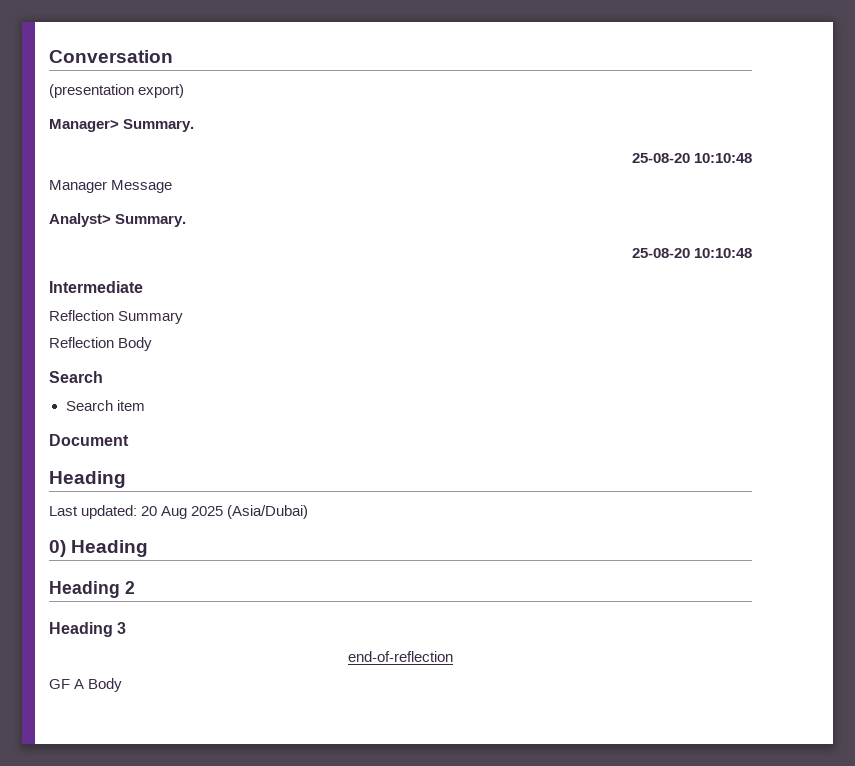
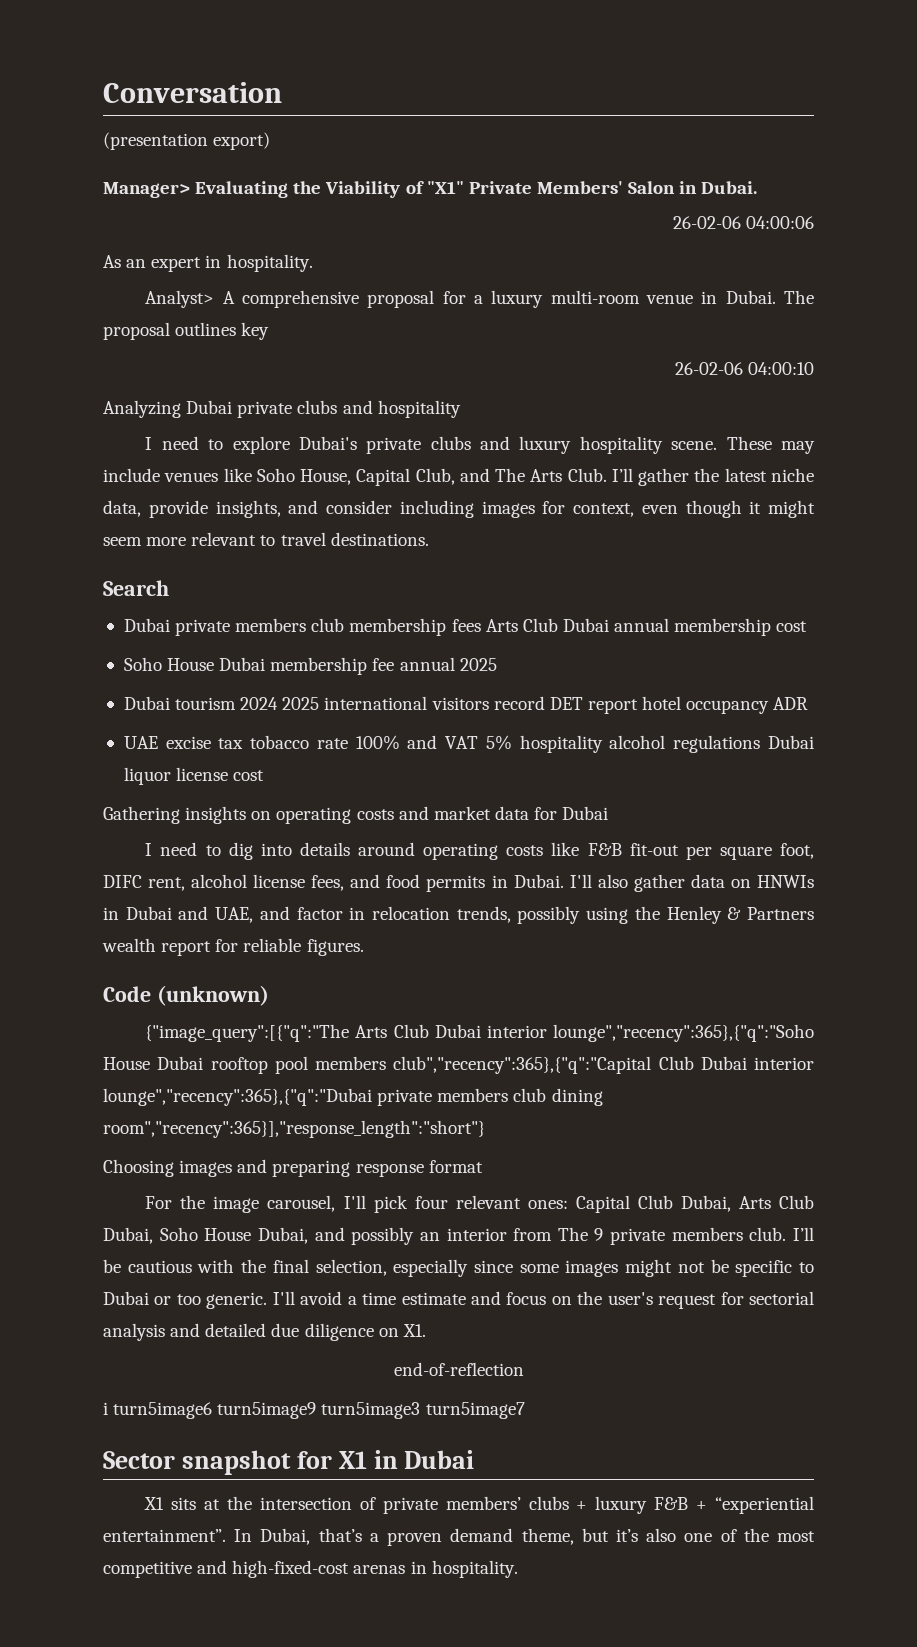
- Manager> Summary.
- 25-08-20 10:10:48
- Manager Message
- Analyst> Summary.
- 25-08-20 10:10:48
- Intermediate
- Reflection Summary
- Reflection Body
+ Manager> Evaluating the Viability of "X1" Private Members' Salon in Dubai.
+ 26-02-06 04:00:06
+ As an expert in hospitality.
+ Analyst> A comprehensive proposal for a luxury multi-room venue in Dubai. The proposal outlines key
+ 26-02-06 04:00:10
+ Analyzing Dubai private clubs and hospitality
+ I need to explore Dubai's private clubs and luxury hospitality scene. These may include venues like Soho House, Capital Club, and The Arts Club. I’ll gather the latest niche data, provide insights, and consider including images for context, even though it might seem more relevant to travel destinations.
  Search
- Search item
- Document
- Heading
- Last updated: 20 Aug 2025 (Asia/Dubai)
- 0) Heading
- Heading 2
- Heading 3
+ Dubai private members club membership fees Arts Club Dubai annual membership cost
+ Soho House Dubai membership fee annual 2025
+ Dubai tourism 2024 2025 international visitors record DET report hotel occupancy ADR
+ UAE excise tax tobacco rate 100% and VAT 5% hospitality alcohol regulations Dubai liquor license cost
+ Gathering insights on operating costs and market data for Dubai
+ I need to dig into details around operating costs like F&B fit-out per square foot, DIFC rent, alcohol license fees, and food permits in Dubai. I'll also gather data on HNWIs in Dubai and UAE, and factor in relocation trends, possibly using the Henley & Partners wealth report for reliable figures.
+ Code (unknown)
+ {"image_query":[{"q":"The Arts Club Dubai interior lounge","recency":365},{"q":"Soho House Dubai rooftop pool members club","recency":365},{"q":"Capital Club Dubai interior lounge","recency":365},{"q":"Dubai private members club dining room","recency":365}],"response_length":"short"}
+ Choosing images and preparing response format
+ For the image carousel, I'll pick four relevant ones: Capital Club Dubai, Arts Club Dubai, Soho House Dubai, and possibly an interior from The 9 private members club. I’ll be cautious with the final selection, especially since some images might not be specific to Dubai or too generic. I'll avoid a time estimate and focus on the user's request for sectorial analysis and detailed due diligence on X1.
  end-of-reflection
- GF A Body
+ i turn5image6 turn5image9 turn5image3 turn5image7
+ Sector snapshot for X1 in Dubai
+ X1 sits at the intersection of private members’ clubs + luxury F&B + “experiential entertainment”. In Dubai, that’s a proven demand theme, but it’s also one of the most competitive and high-fixed-cost arenas in hospitality.

